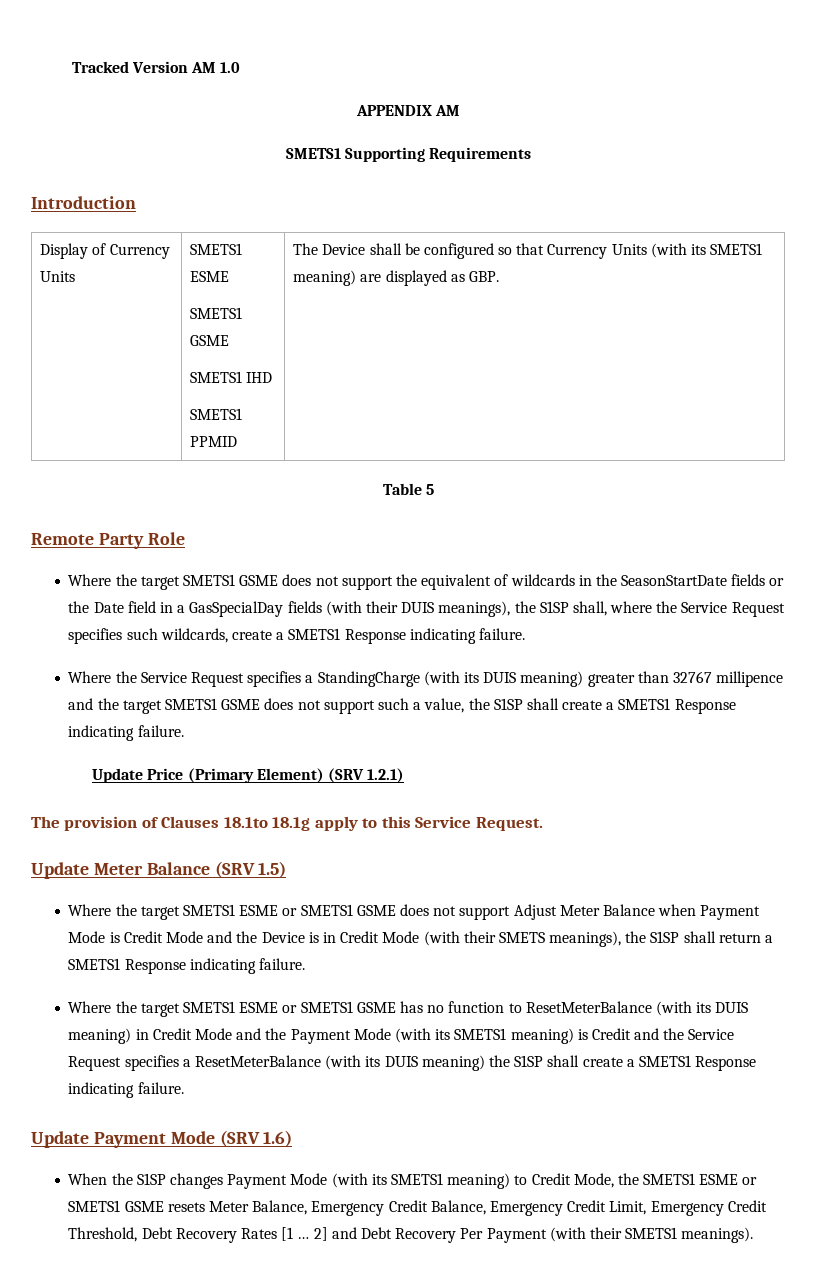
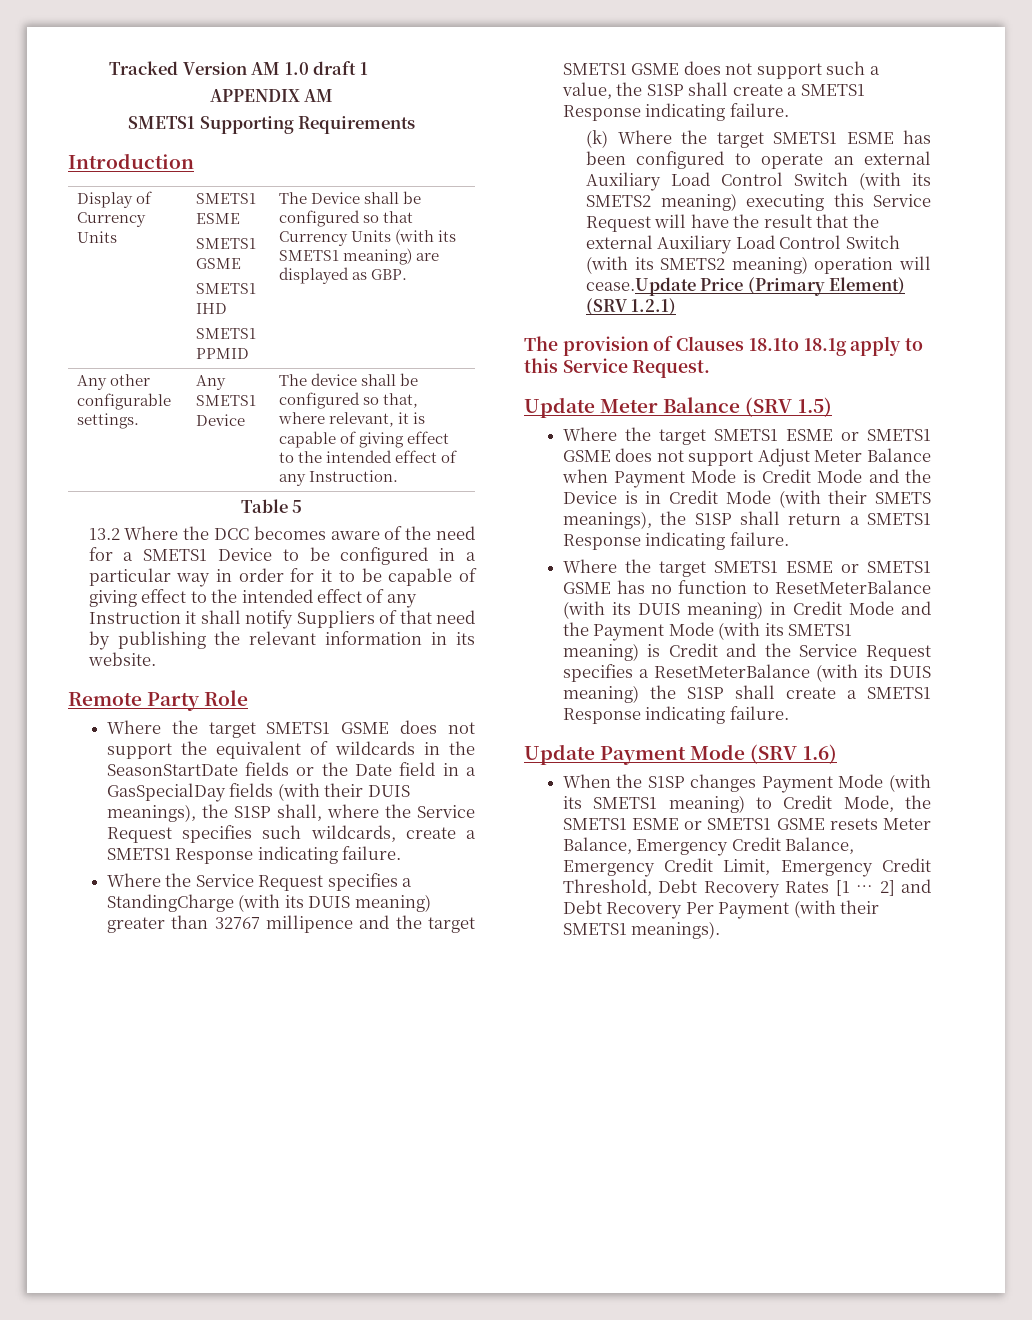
- Tracked Version AM 1.0
+ Tracked Version AM 1.0 draft 1
+ Any other configurable settings. | Any SMETS1 Device | The device shall be configured so that, where relevant, it is capable of giving effect to the intended effect of any Instruction.
  Table 5
+ 13.2 Where the DCC becomes aware of the need for a SMETS1 Device to be configured in a particular way in order for it to be capable of giving effect to the intended effect of any Instruction it shall notify Suppliers of that need by publishing the relevant information in its website.
- Update Price (Primary Element) (SRV 1.2.1)
+ (k) Where the target SMETS1 ESME has been configured to operate an external Auxiliary Load Control Switch (with its SMETS2 meaning) executing this Service Request will have the result that the external Auxiliary Load Control Switch (with its SMETS2 meaning) operation will cease.Update Price (Primary Element) (SRV 1.2.1)

